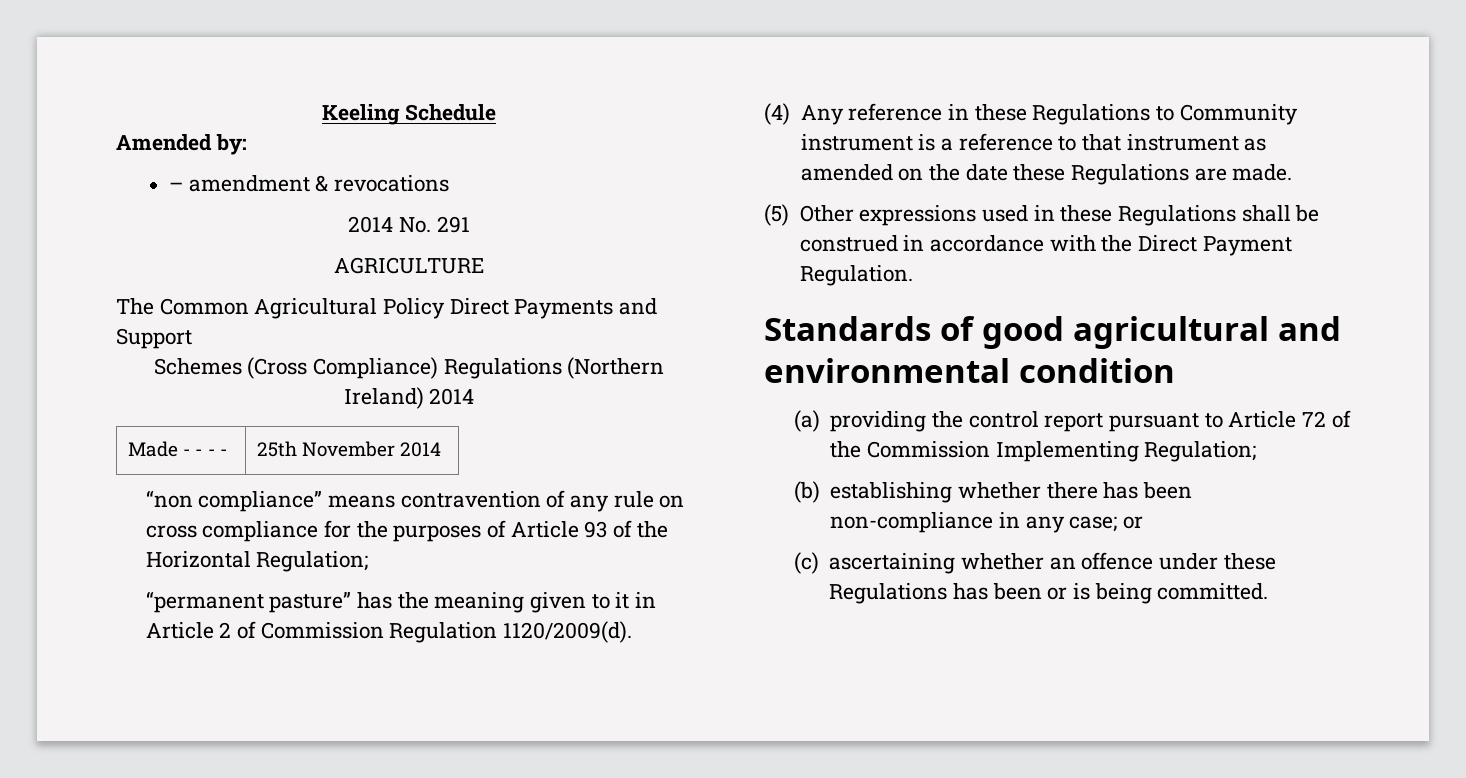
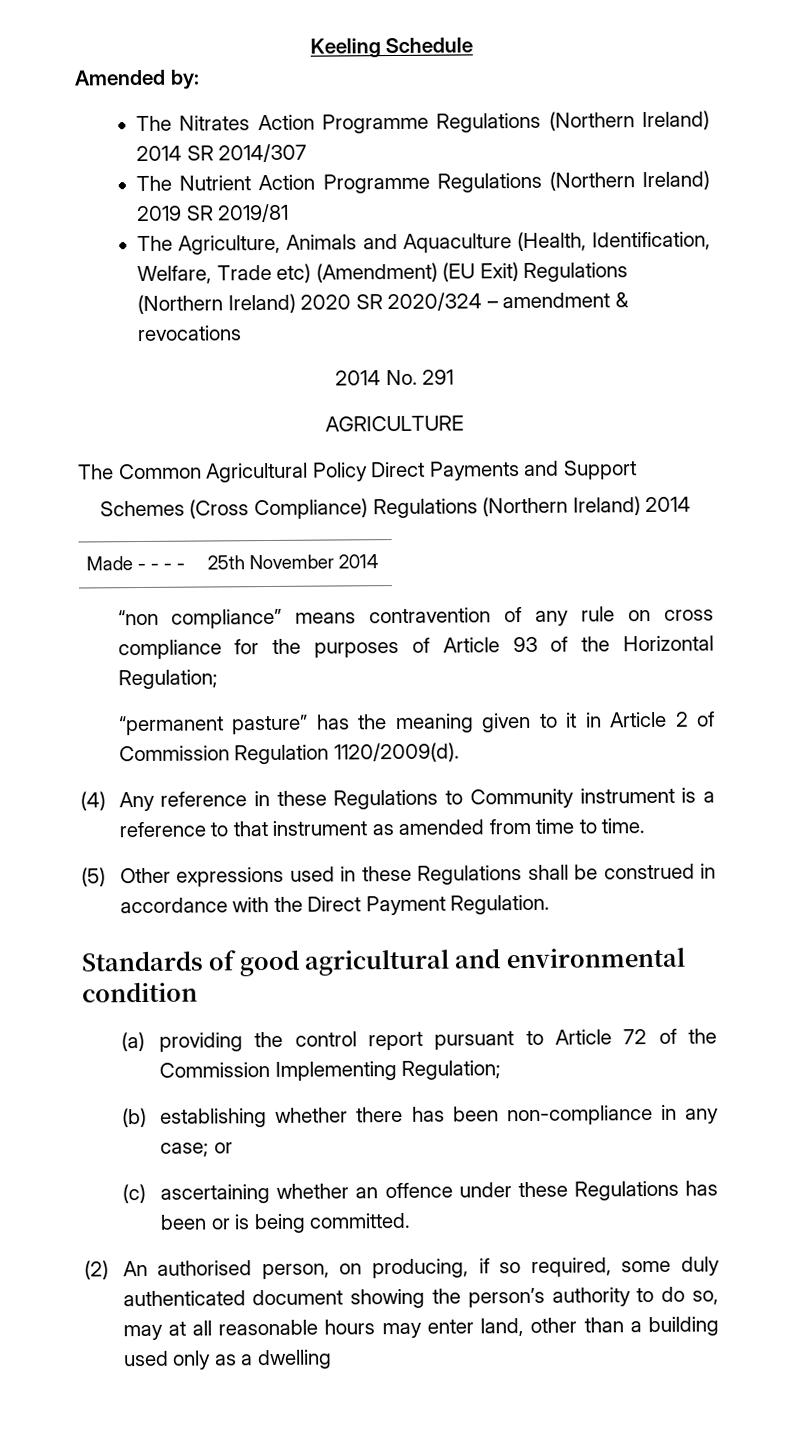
- – amendment & revocations
+ The Nitrates Action Programme Regulations (Northern Ireland) 2014 SR 2014/307
+ The Nutrient Action Programme Regulations (Northern Ireland) 2019 SR 2019/81
+ The Agriculture, Animals and Aquaculture (Health, Identification, Welfare, Trade etc) (Amendment) (EU Exit) Regulations (Northern Ireland) 2020 SR 2020/324 – amendment & revocations
- (4) Any reference in these Regulations to Community instrument is a reference to that instrument as amended on the date these Regulations are made.
+ (4) Any reference in these Regulations to Community instrument is a reference to that instrument as amended from time to time.
+ (2) An authorised person, on producing, if so required, some duly authenticated document showing the person’s authority to do so, may at all reasonable hours may enter land, other than a building used only as a dwelling

